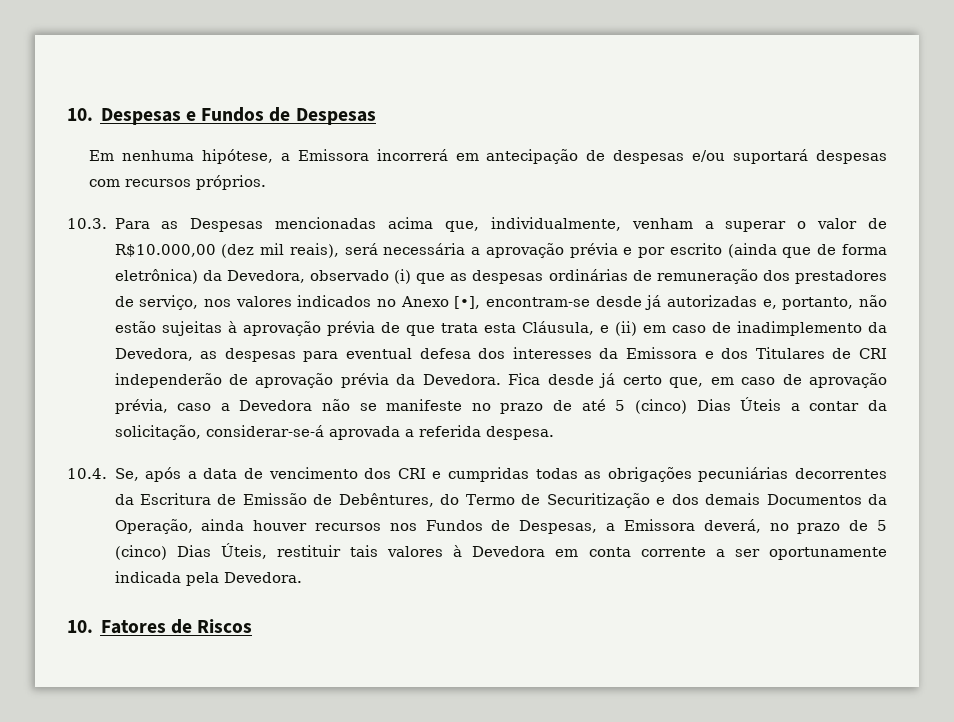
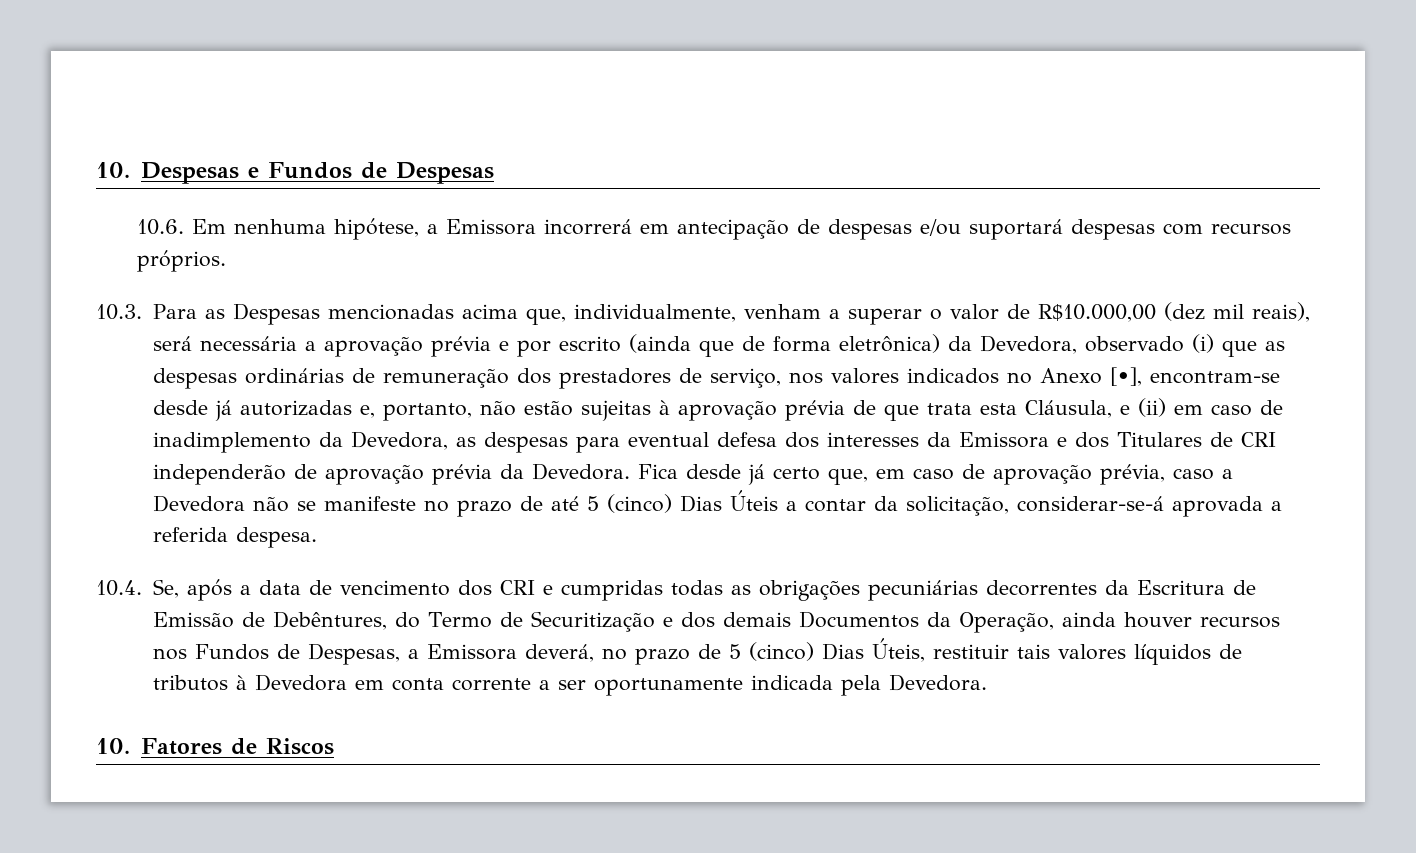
- Em nenhuma hipótese, a Emissora incorrerá em antecipação de despesas e/ou suportará despesas com recursos próprios.
+ 10.6. Em nenhuma hipótese, a Emissora incorrerá em antecipação de despesas e/ou suportará despesas com recursos próprios.
- 10.4. Se, após a data de vencimento dos CRI e cumpridas todas as obrigações pecuniárias decorrentes da Escritura de Emissão de Debêntures, do Termo de Securitização e dos demais Documentos da Operação, ainda houver recursos nos Fundos de Despesas, a Emissora deverá, no prazo de 5 (cinco) Dias Úteis, restituir tais valores à Devedora em conta corrente a ser oportunamente indicada pela Devedora.
+ 10.4. Se, após a data de vencimento dos CRI e cumpridas todas as obrigações pecuniárias decorrentes da Escritura de Emissão de Debêntures, do Termo de Securitização e dos demais Documentos da Operação, ainda houver recursos nos Fundos de Despesas, a Emissora deverá, no prazo de 5 (cinco) Dias Úteis, restituir tais valores líquidos de tributos à Devedora em conta corrente a ser oportunamente indicada pela Devedora.

